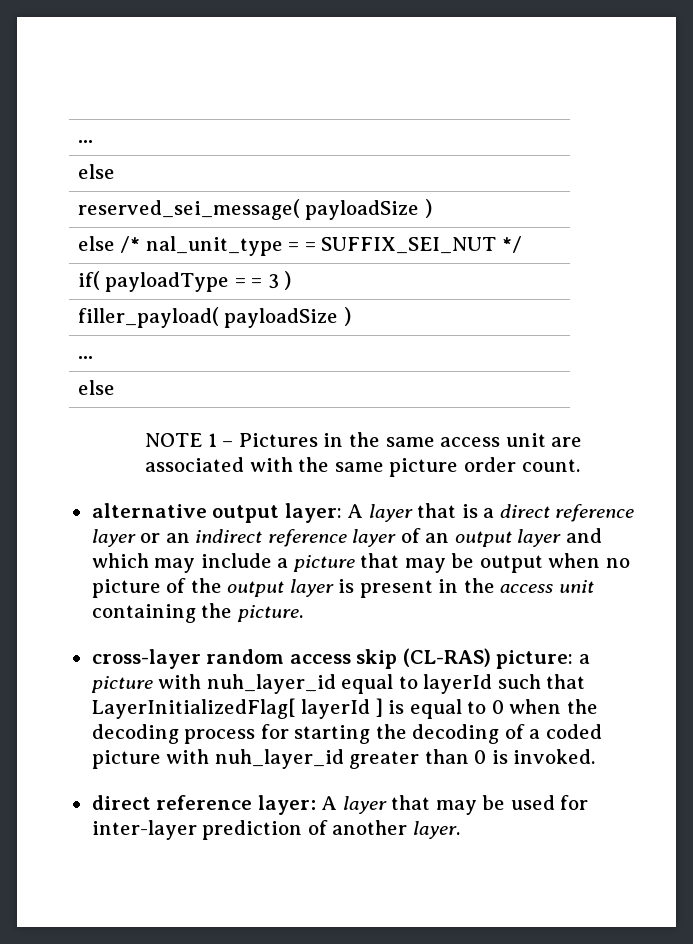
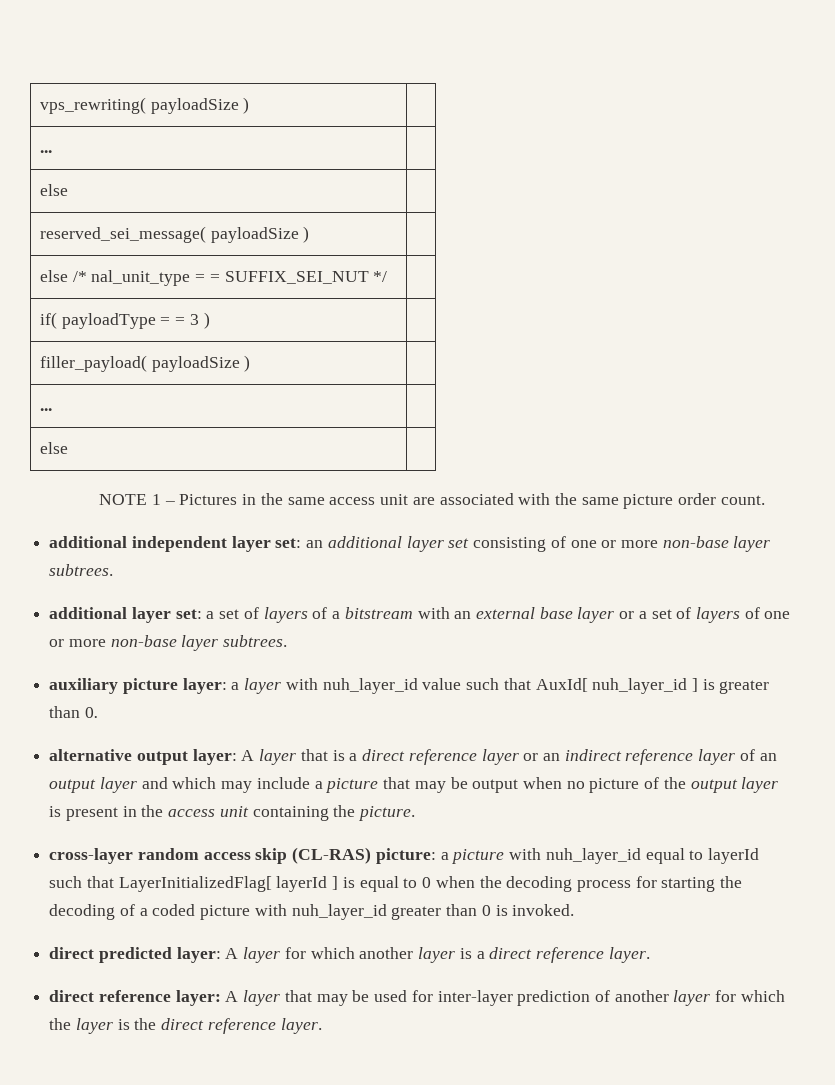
+ vps_rewriting( payloadSize ) |
+ additional independent layer set: an additional layer set consisting of one or more non-base layer subtrees.
+ additional layer set: a set of layers of a bitstream with an external base layer or a set of layers of one or more non-base layer subtrees.
+ auxiliary picture layer: a layer with nuh_layer_id value such that AuxId[ nuh_layer_id ] is greater than 0.
+ direct predicted layer: A layer for which another layer is a direct reference layer.
- direct reference layer: A layer that may be used for inter-layer prediction of another layer.
+ direct reference layer: A layer that may be used for inter-layer prediction of another layer for which the layer is the direct reference layer.

